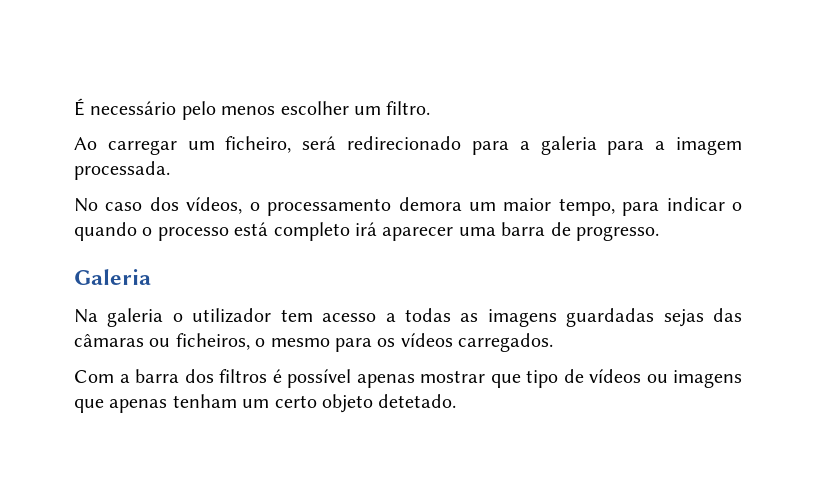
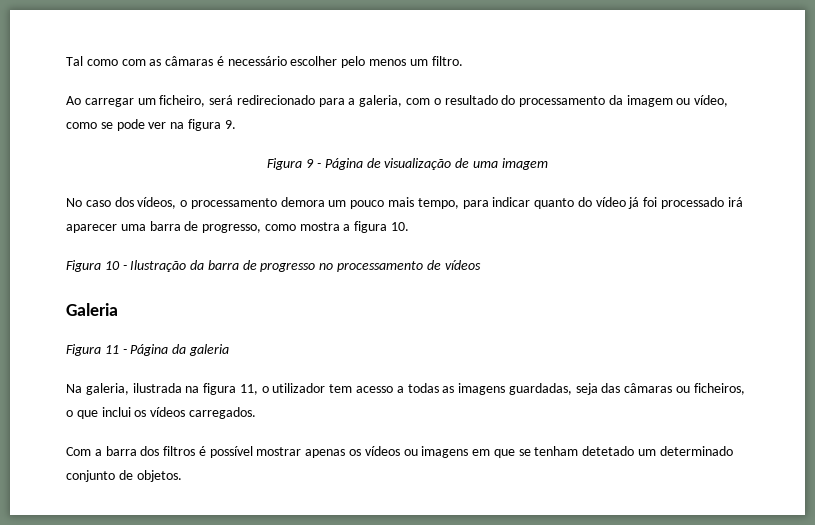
- É necessário pelo menos escolher um filtro.
+ Tal como com as câmaras é necessário escolher pelo menos um filtro.
- Ao carregar um ficheiro, será redirecionado para a galeria para a imagem processada.
+ Ao carregar um ficheiro, será redirecionado para a galeria, com o resultado do processamento da imagem ou vídeo, como se pode ver na figura 9.
+ Figura 9 - Página de visualização de uma imagem
- No caso dos vídeos, o processamento demora um maior tempo, para indicar o quando o processo está completo irá aparecer uma barra de progresso.
+ No caso dos vídeos, o processamento demora um pouco mais tempo, para indicar quanto do vídeo já foi processado irá aparecer uma barra de progresso, como mostra a figura 10.
+ Figura 10 - Ilustração da barra de progresso no processamento de vídeos
  Galeria
- Na galeria o utilizador tem acesso a todas as imagens guardadas sejas das câmaras ou ficheiros, o mesmo para os vídeos carregados.
+ Figura 11 - Página da galeria
+ Na galeria, ilustrada na figura 11, o utilizador tem acesso a todas as imagens guardadas, seja das câmaras ou ficheiros, o que inclui os vídeos carregados.
- Com a barra dos filtros é possível apenas mostrar que tipo de vídeos ou imagens que apenas tenham um certo objeto detetado.
+ Com a barra dos filtros é possível mostrar apenas os vídeos ou imagens em que se tenham detetado um determinado conjunto de objetos.

